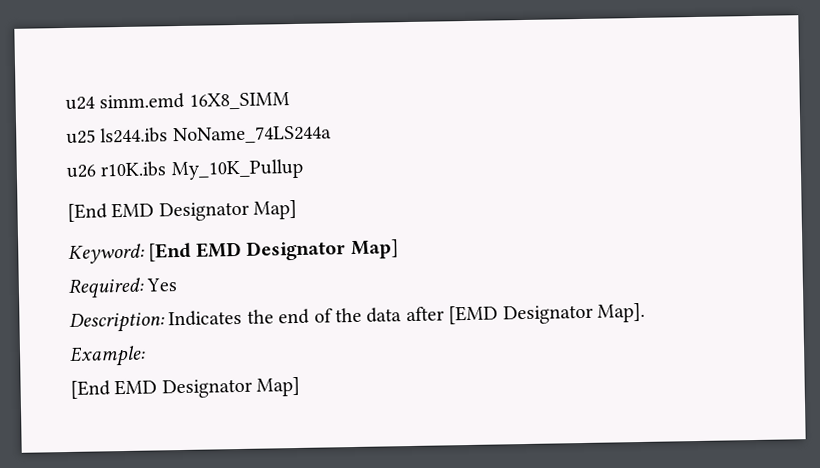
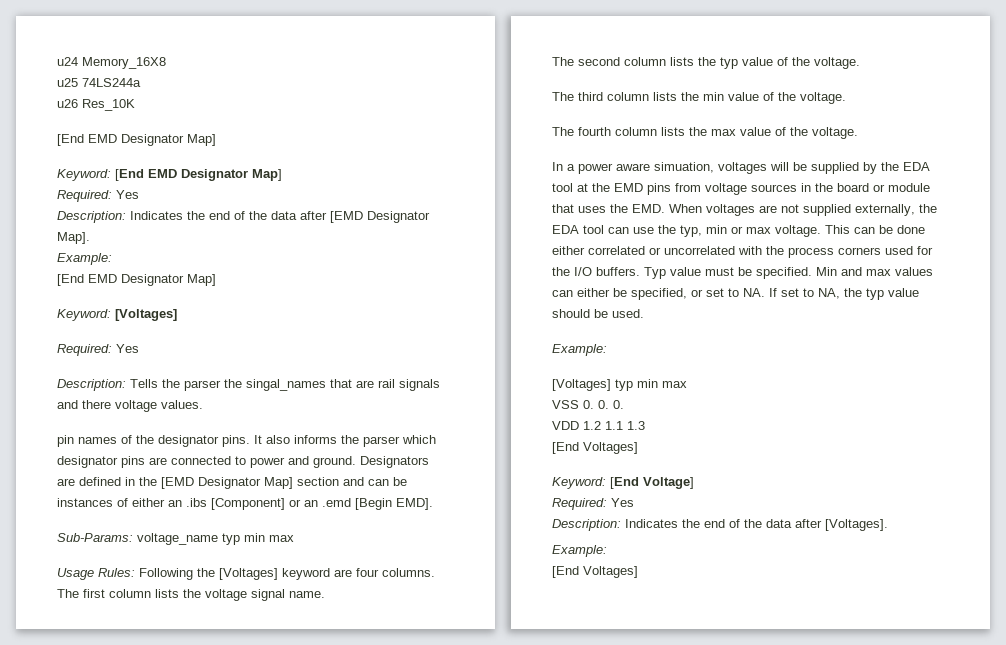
- u24 simm.emd 16X8_SIMM
+ u24 Memory_16X8
- u25 ls244.ibs NoName_74LS244a
+ u25 74LS244a
- u26 r10K.ibs My_10K_Pullup
+ u26 Res_10K
+ Keyword: [Voltages]
+ Required: Yes
+ Description: Tells the parser the singal_names that are rail signals and there voltage values.
+ pin names of the designator pins. It also informs the parser which designator pins are connected to power and ground. Designators are defined in the [EMD Designator Map] section and can be instances of either an .ibs [Component] or an .emd [Begin EMD].
+ Sub-Params: voltage_name typ min max
+ Usage Rules: Following the [Voltages] keyword are four columns. The first column lists the voltage signal name.
+ The second column lists the typ value of the voltage.
+ The third column lists the min value of the voltage.
+ The fourth column lists the max value of the voltage.
+ In a power aware simuation, voltages will be supplied by the EDA tool at the EMD pins from voltage sources in the board or module that uses the EMD. When voltages are not supplied externally, the EDA tool can use the typ, min or max voltage. This can be done either correlated or uncorrelated with the process corners used for the I/O buffers. Typ value must be specified. Min and max values can either be specified, or set to NA. If set to NA, the typ value should be used.
+ Example:
+ [Voltages] typ min max
+ VSS 0. 0. 0.
+ VDD 1.2 1.1 1.3
+ [End Voltages]
+ Keyword: [End Voltage]
+ Required: Yes
+ Description: Indicates the end of the data after [Voltages].
+ Example:
+ [End Voltages]

